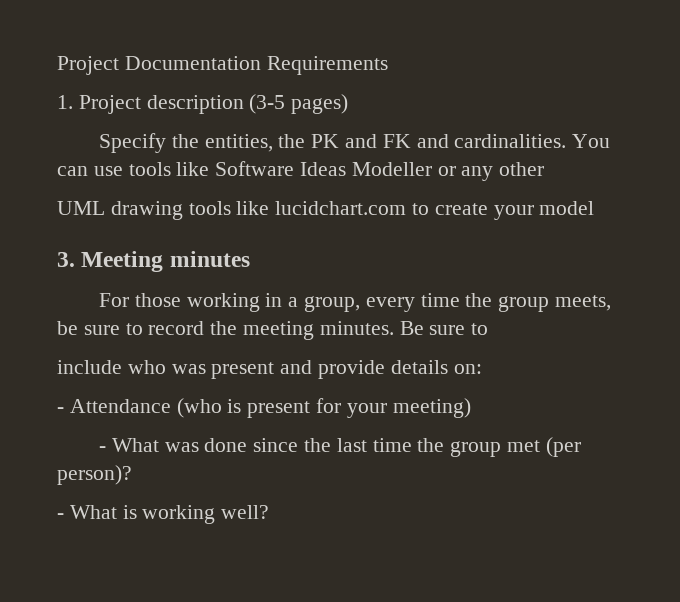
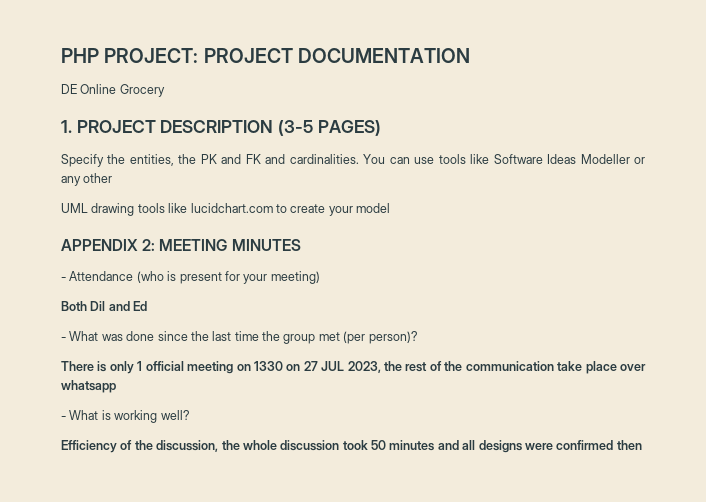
- Project Documentation Requirements
- 1. Project description (3-5 pages)
+ PHP PROJECT: PROJECT DOCUMENTATION
+ DE Online Grocery
+ 1. PROJECT DESCRIPTION (3-5 PAGES)
- 3. Meeting minutes
- For those working in a group, every time the group meets, be sure to record the meeting minutes. Be sure to
- include who was present and provide details on:
+ APPENDIX 2: MEETING MINUTES
+ Both Dil and Ed
+ There is only 1 official meeting on 1330 on 27 JUL 2023, the rest of the communication take place over whatsapp
+ Efficiency of the discussion, the whole discussion took 50 minutes and all designs were confirmed then

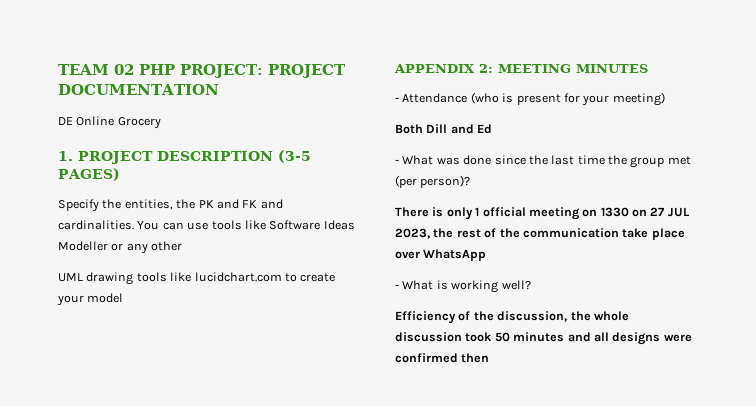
- PHP PROJECT: PROJECT DOCUMENTATION
+ TEAM 02 PHP PROJECT: PROJECT DOCUMENTATION
- Both Dil and Ed
+ Both Dill and Ed
- There is only 1 official meeting on 1330 on 27 JUL 2023, the rest of the communication take place over whatsapp
+ There is only 1 official meeting on 1330 on 27 JUL 2023, the rest of the communication take place over WhatsApp

